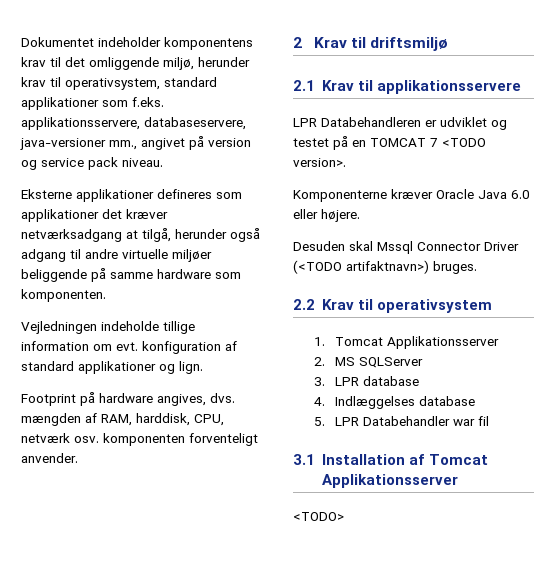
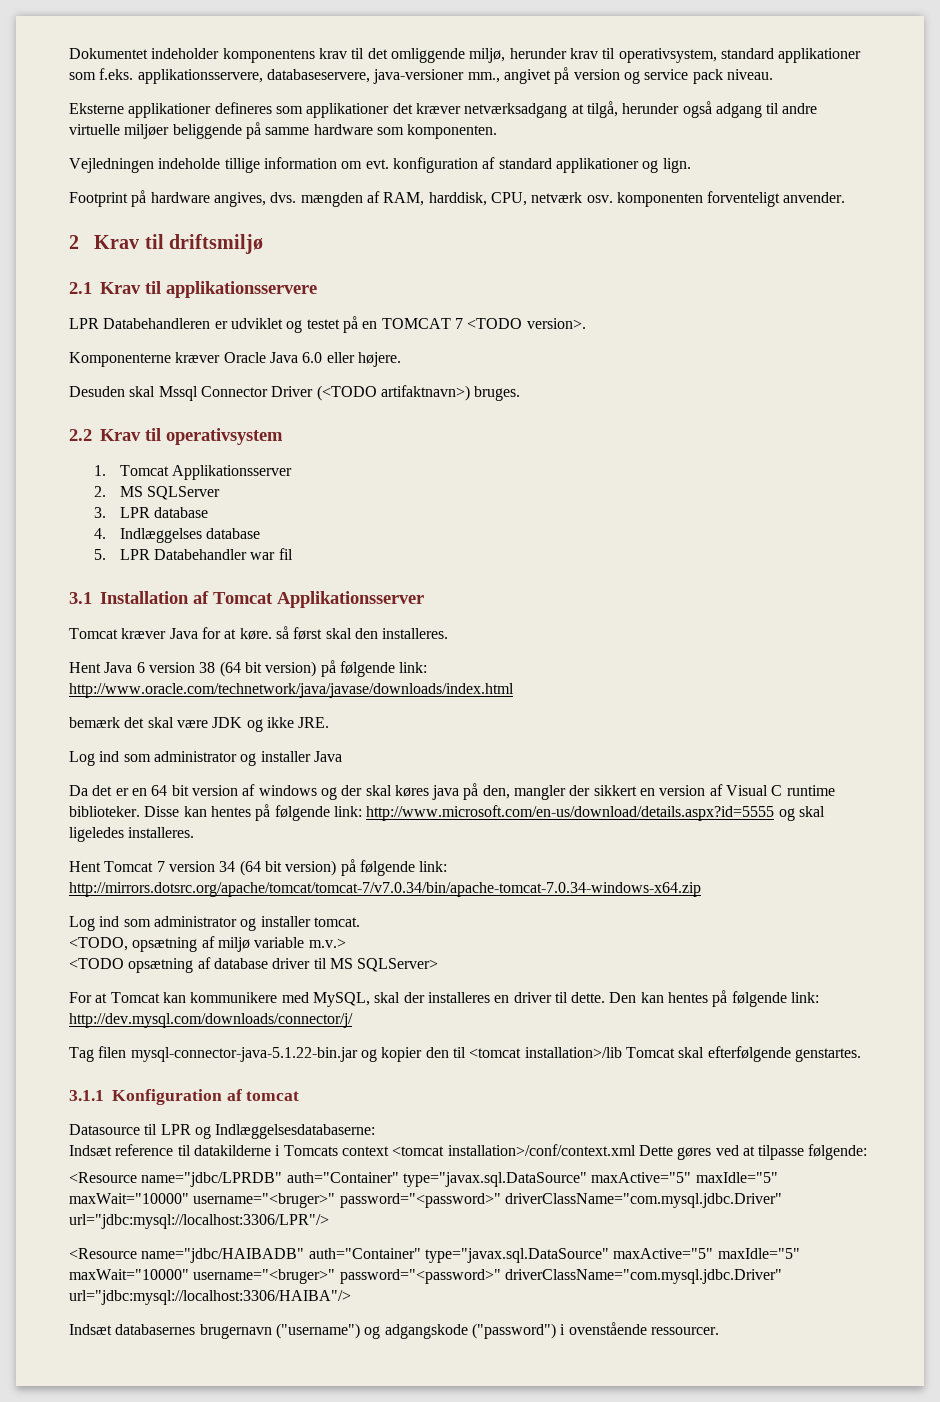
- <TODO>
+ Tomcat kræver Java for at køre. så først skal den installeres.
+ Hent Java 6 version 38 (64 bit version) på følgende link: http://www.oracle.com/technetwork/java/javase/downloads/index.html
+ bemærk det skal være JDK og ikke JRE.
+ Log ind som administrator og installer Java
+ Da det er en 64 bit version af windows og der skal køres java på den, mangler der sikkert en version af Visual C runtime biblioteker. Disse kan hentes på følgende link: http://www.microsoft.com/en-us/download/details.aspx?id=5555 og skal ligeledes installeres.
+ Hent Tomcat 7 version 34 (64 bit version) på følgende link: http://mirrors.dotsrc.org/apache/tomcat/tomcat-7/v7.0.34/bin/apache-tomcat-7.0.34-windows-x64.zip
+ Log ind som administrator og installer tomcat.
+ <TODO, opsætning af miljø variable m.v.>
+ <TODO opsætning af database driver til MS SQLServer>
+ For at Tomcat kan kommunikere med MySQL, skal der installeres en driver til dette. Den kan hentes på følgende link: http://dev.mysql.com/downloads/connector/j/
+ Tag filen mysql-connector-java-5.1.22-bin.jar og kopier den til <tomcat installation>/lib Tomcat skal efterfølgende genstartes.
+ 3.1.1 Konfiguration af tomcat
+ Datasource til LPR og Indlæggelsesdatabaserne:
+ Indsæt reference til datakilderne i Tomcats context <tomcat installation>/conf/context.xml Dette gøres ved at tilpasse følgende:
+ <Resource name="jdbc/LPRDB" auth="Container" type="javax.sql.DataSource" maxActive="5" maxIdle="5" maxWait="10000" username="<bruger>" password="<password>" driverClassName="com.mysql.jdbc.Driver" url="jdbc:mysql://localhost:3306/LPR"/>
+ <Resource name="jdbc/HAIBADB" auth="Container" type="javax.sql.DataSource" maxActive="5" maxIdle="5" maxWait="10000" username="<bruger>" password="<password>" driverClassName="com.mysql.jdbc.Driver" url="jdbc:mysql://localhost:3306/HAIBA"/>
+ Indsæt databasernes brugernavn ("username") og adgangskode ("password") i ovenstående ressourcer.

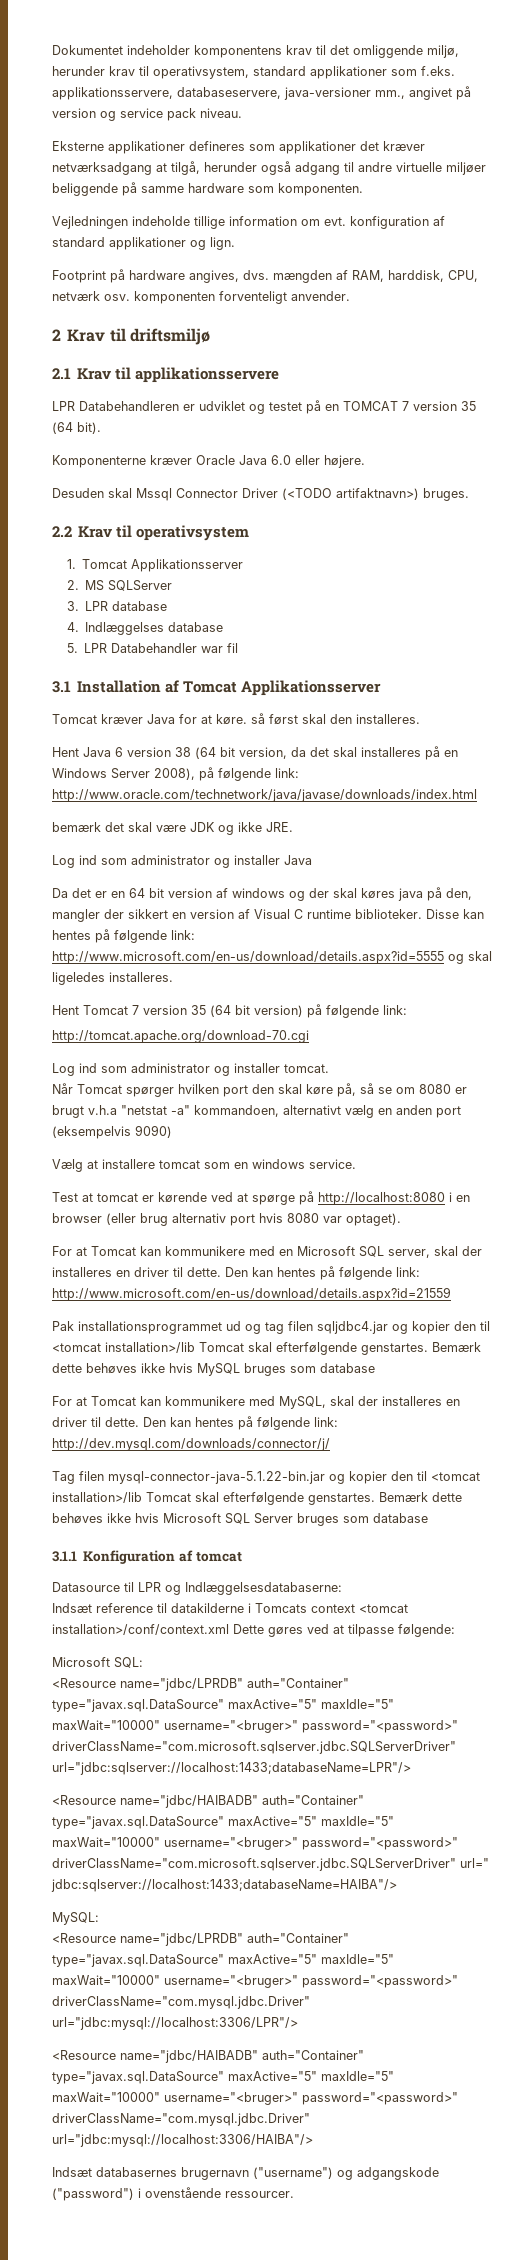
- LPR Databehandleren er udviklet og testet på en TOMCAT 7 <TODO version>.
+ LPR Databehandleren er udviklet og testet på en TOMCAT 7 version 35 (64 bit).
- Hent Java 6 version 38 (64 bit version) på følgende link: http://www.oracle.com/technetwork/java/javase/downloads/index.html
+ Hent Java 6 version 38 (64 bit version, da det skal installeres på en Windows Server 2008), på følgende link: http://www.oracle.com/technetwork/java/javase/downloads/index.html
- Hent Tomcat 7 version 34 (64 bit version) på følgende link: http://mirrors.dotsrc.org/apache/tomcat/tomcat-7/v7.0.34/bin/apache-tomcat-7.0.34-windows-x64.zip
+ Hent Tomcat 7 version 35 (64 bit version) på følgende link:
+ http://tomcat.apache.org/download-70.cgi
- <TODO, opsætning af miljø variable m.v.>
- <TODO opsætning af database driver til MS SQLServer>
+ Når Tomcat spørger hvilken port den skal køre på, så se om 8080 er brugt v.h.a "netstat -a" kommandoen, alternativt vælg en anden port (eksempelvis 9090)
+ Vælg at installere tomcat som en windows service.
+ Test at tomcat er kørende ved at spørge på http://localhost:8080 i en browser (eller brug alternativ port hvis 8080 var optaget).
+ For at Tomcat kan kommunikere med en Microsoft SQL server, skal der installeres en driver til dette. Den kan hentes på følgende link: http://www.microsoft.com/en-us/download/details.aspx?id=21559
+ Pak installationsprogrammet ud og tag filen sqljdbc4.jar og kopier den til <tomcat installation>/lib Tomcat skal efterfølgende genstartes. Bemærk dette behøves ikke hvis MySQL bruges som database
+ Bemærk dette behøves ikke hvis Microsoft SQL Server bruges som database
+ Microsoft SQL:
+ <Resource name="jdbc/LPRDB" auth="Container" type="javax.sql.DataSource" maxActive="5" maxIdle="5" maxWait="10000" username="<bruger>" password="<password>" driverClassName="com.microsoft.sqlserver.jdbc.SQLServerDriver" url="jdbc:sqlserver://localhost:1433;databaseName=LPR"/>
+ <Resource name="jdbc/HAIBADB" auth="Container" type="javax.sql.DataSource" maxActive="5" maxIdle="5" maxWait="10000" username="<bruger>" password="<password>" driverClassName="com.microsoft.sqlserver.jdbc.SQLServerDriver" url=" jdbc:sqlserver://localhost:1433;databaseName=HAIBA"/>
+ MySQL:

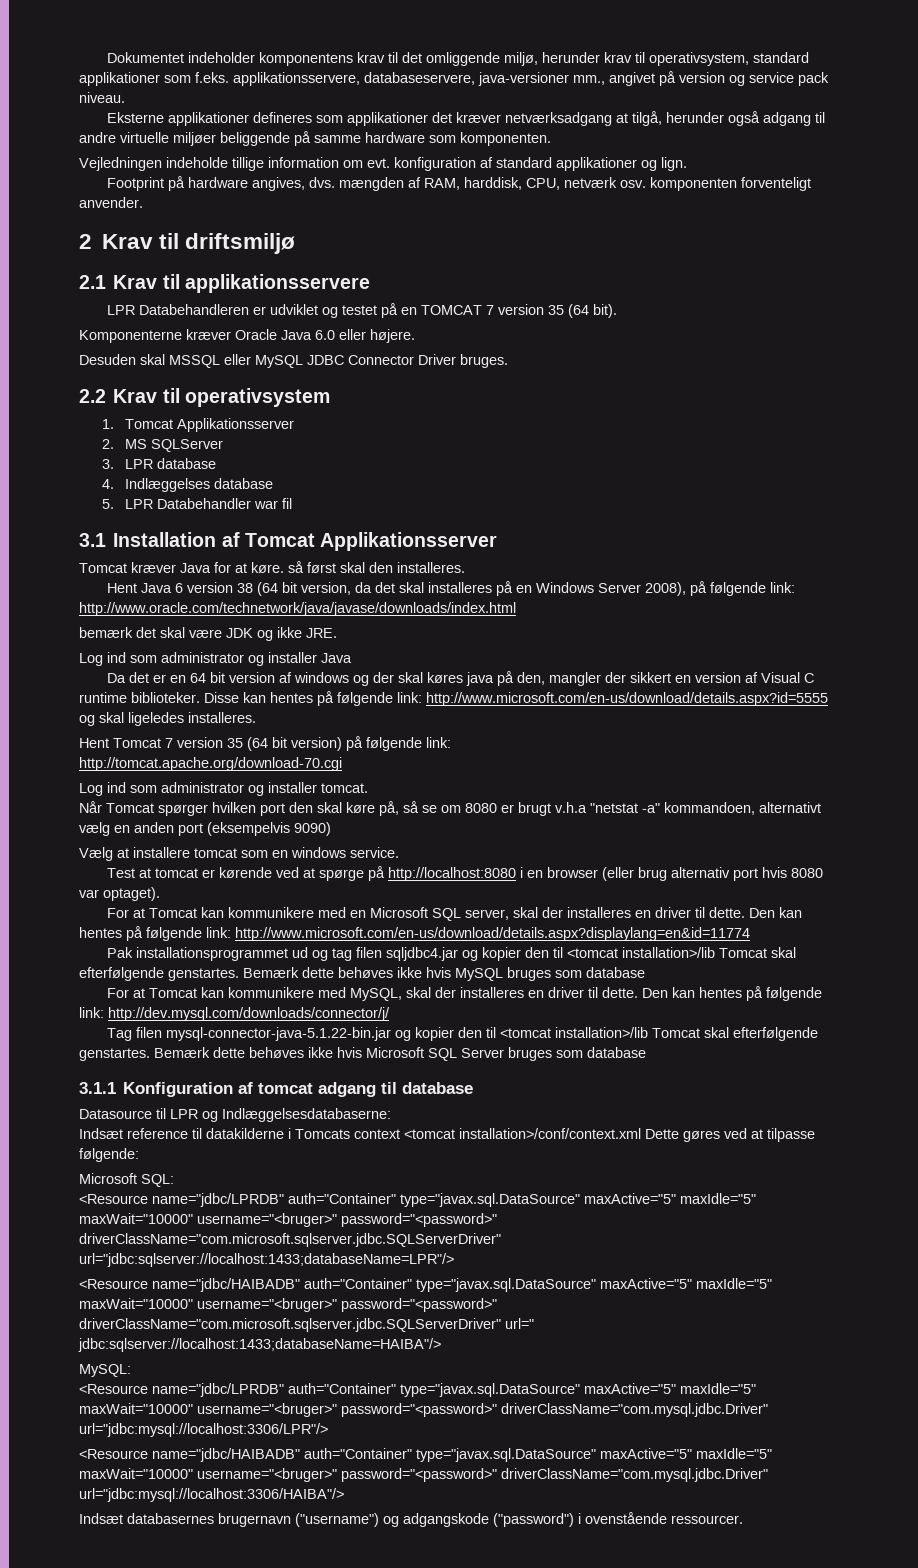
- Desuden skal Mssql Connector Driver (<TODO artifaktnavn>) bruges.
+ Desuden skal MSSQL eller MySQL JDBC Connector Driver bruges.
- Den kan hentes på følgende link: http://www.microsoft.com/en-us/download/details.aspx?id=21559
+ Den kan hentes på følgende link: http://www.microsoft.com/en-us/download/details.aspx?displaylang=en&id=11774
- 3.1.1 Konfiguration af tomcat
+ 3.1.1 Konfiguration af tomcat adgang til database

